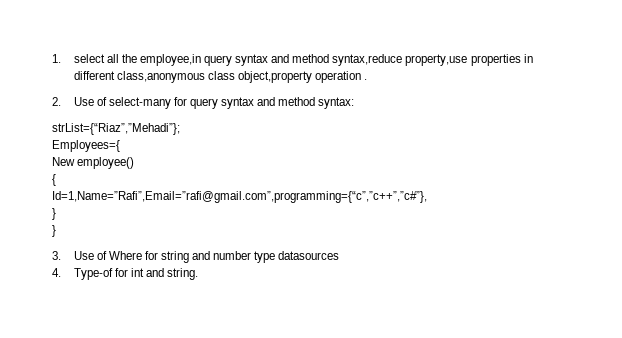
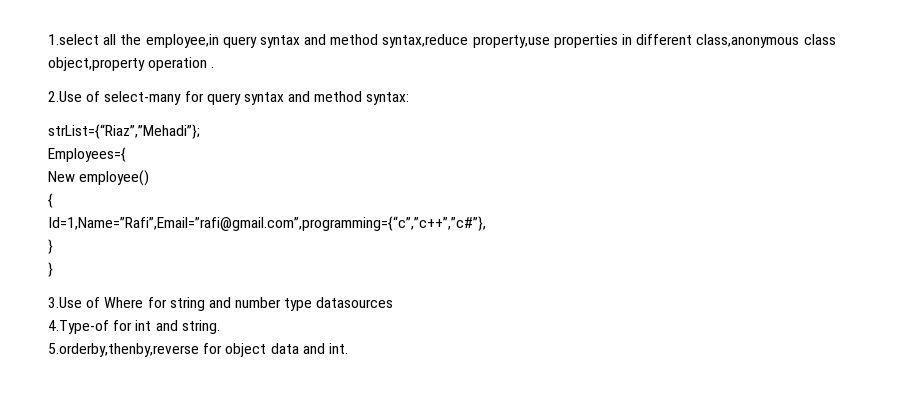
- 1. select all the employee,in query syntax and method syntax,reduce property,use properties in different class,anonymous class object,property operation .
+ 1.select all the employee,in query syntax and method syntax,reduce property,use properties in different class,anonymous class object,property operation .
- 2. Use of select-many for query syntax and method syntax:
+ 2.Use of select-many for query syntax and method syntax:
- 3. Use of Where for string and number type datasources
+ 3.Use of Where for string and number type datasources
- 4. Type-of for int and string.
+ 4.Type-of for int and string.
+ 5.orderby,thenby,reverse for object data and int.

